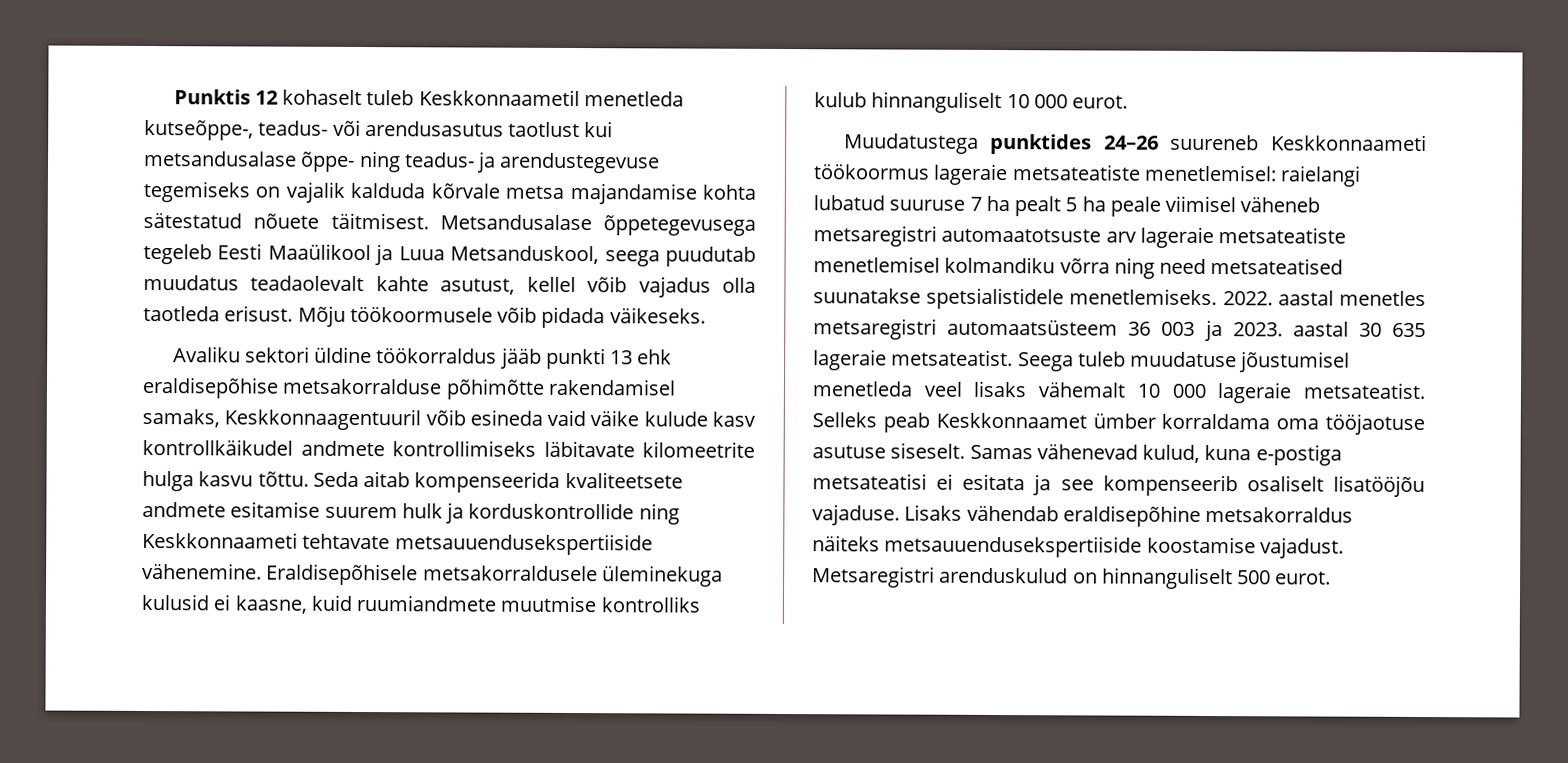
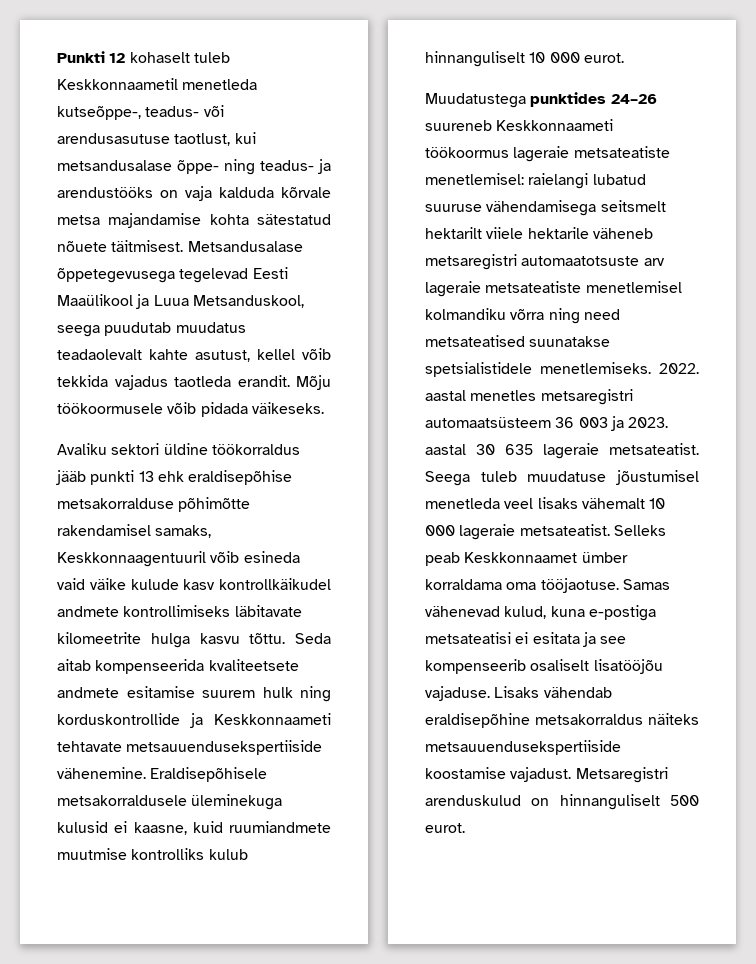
- Punktis 12 kohaselt tuleb Keskkonnaametil menetleda kutseõppe-, teadus- või arendusasutus taotlust kui metsandusalase õppe- ning teadus- ja arendustegevuse tegemiseks on vajalik kalduda kõrvale metsa majandamise kohta sätestatud nõuete täitmisest.
+ Punkti 12 kohaselt tuleb Keskkonnaametil menetleda kutseõppe-, teadus- või arendusasutuse taotlust, kui metsandusalase õppe- ning teadus- ja arendustööks on vaja kalduda kõrvale metsa majandamise kohta sätestatud nõuete täitmisest.
- Metsandusalase õppetegevusega tegeleb Eesti Maaülikool ja Luua Metsanduskool, seega puudutab muudatus teadaolevalt kahte asutust, kellel võib vajadus olla taotleda erisust.
+ Metsandusalase õppetegevusega tegelevad Eesti Maaülikool ja Luua Metsanduskool, seega puudutab muudatus teadaolevalt kahte asutust, kellel võib tekkida vajadus taotleda erandit.
- Seda aitab kompenseerida kvaliteetsete andmete esitamise suurem hulk ja korduskontrollide ning Keskkonnaameti tehtavate metsauuendusekspertiiside vähenemine.
+ Seda aitab kompenseerida kvaliteetsete andmete esitamise suurem hulk ning korduskontrollide ja Keskkonnaameti tehtavate metsauuendusekspertiiside vähenemine.
- Muudatustega punktides 24–26 suureneb Keskkonnaameti töökoormus lageraie metsateatiste menetlemisel: raielangi lubatud suuruse 7 ha pealt 5 ha peale viimisel väheneb metsaregistri automaatotsuste arv lageraie metsateatiste menetlemisel kolmandiku võrra ning need metsateatised suunatakse spetsialistidele menetlemiseks.
+ Muudatustega punktides 24–26 suureneb Keskkonnaameti töökoormus lageraie metsateatiste menetlemisel: raielangi lubatud suuruse vähendamisega seitsmelt hektarilt viiele hektarile väheneb metsaregistri automaatotsuste arv lageraie metsateatiste menetlemisel kolmandiku võrra ning need metsateatised suunatakse spetsialistidele menetlemiseks.
- Selleks peab Keskkonnaamet ümber korraldama oma tööjaotuse asutuse siseselt.
+ Selleks peab Keskkonnaamet ümber korraldama oma tööjaotuse.

